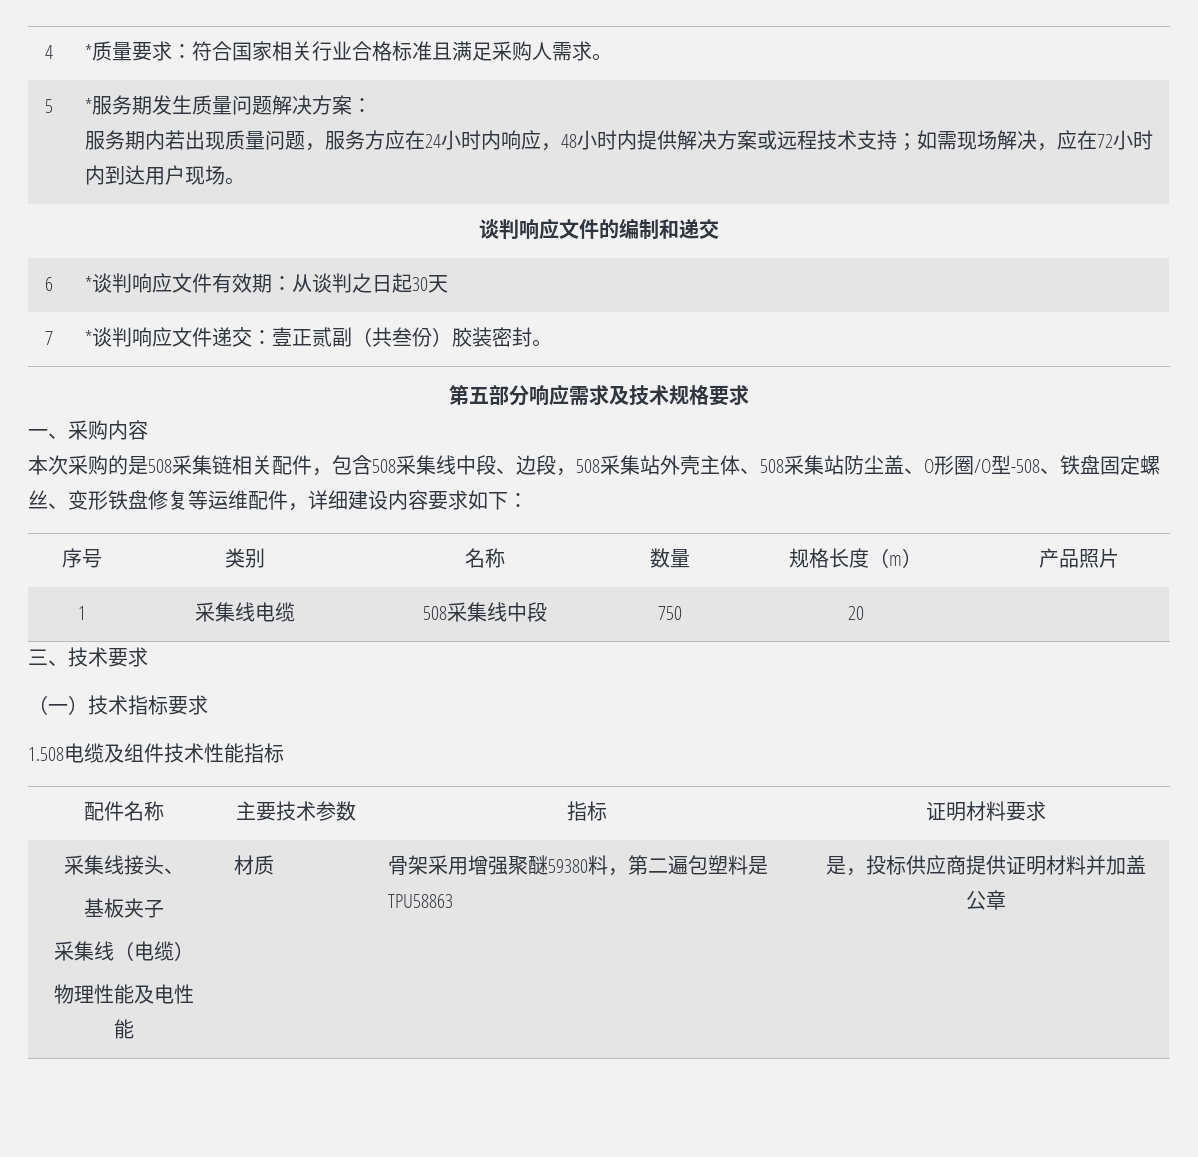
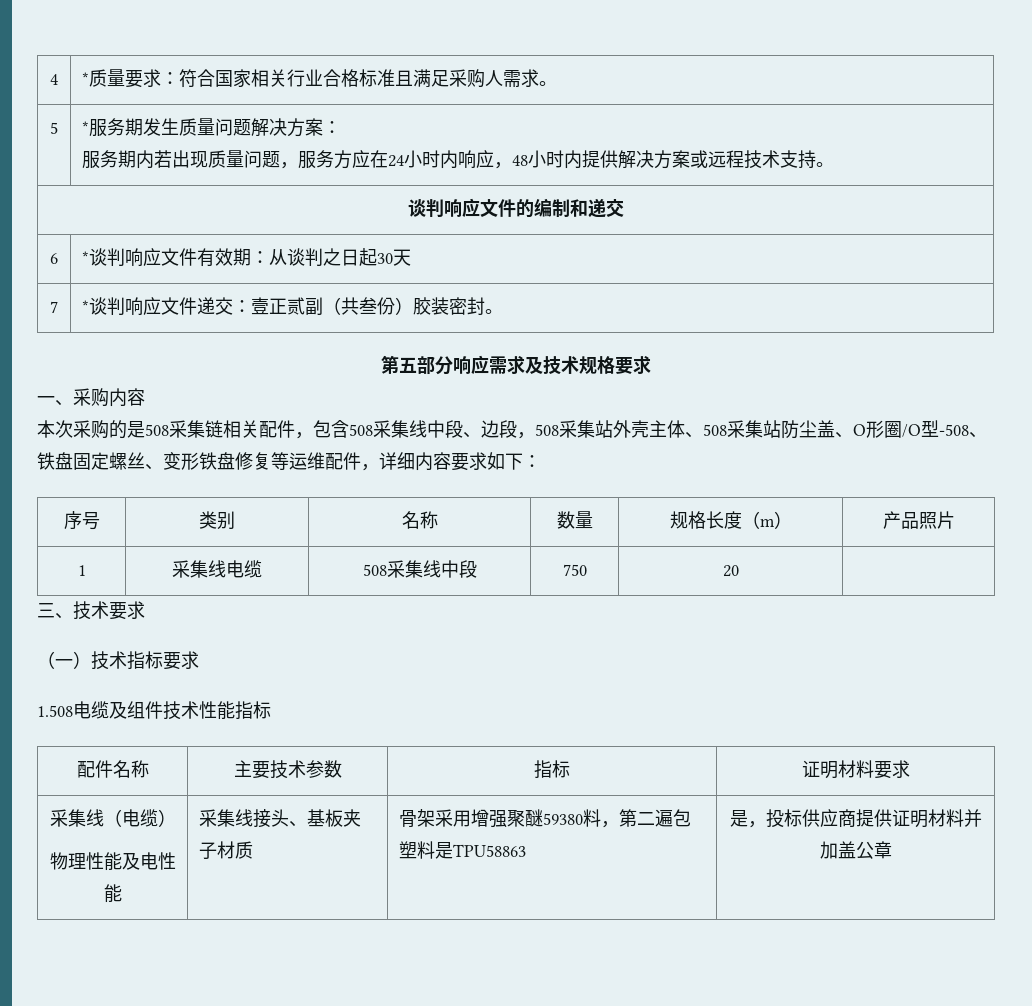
- 服务期内若出现质量问题，服务方应在24小时内响应，48小时内提供解决方案或远程技术支持；如需现场解决，应在72小时内到达用户现场。
+ 服务期内若出现质量问题，服务方应在24小时内响应，48小时内提供解决方案或远程技术支持。
- 本次采购的是508采集链相关配件，包含508采集线中段、边段，508采集站外壳主体、508采集站防尘盖、O形圈/O型-508、铁盘固定螺丝、变形铁盘修复等运维配件，详细建设内容要求如下：
+ 本次采购的是508采集链相关配件，包含508采集线中段、边段，508采集站外壳主体、508采集站防尘盖、O形圈/O型-508、铁盘固定螺丝、变形铁盘修复等运维配件，详细内容要求如下：
- 采集线接头、
- 基板夹子
  采集线（电缆）
- 物理性能及电性能 | 材质 | 骨架采用增强聚醚59380料，第二遍包塑料是TPU58863 | 是，投标供应商提供证明材料并加盖公章
+ 物理性能及电性能 | 采集线接头、基板夹子材质 | 骨架采用增强聚醚59380料，第二遍包塑料是TPU58863 | 是，投标供应商提供证明材料并加盖公章

